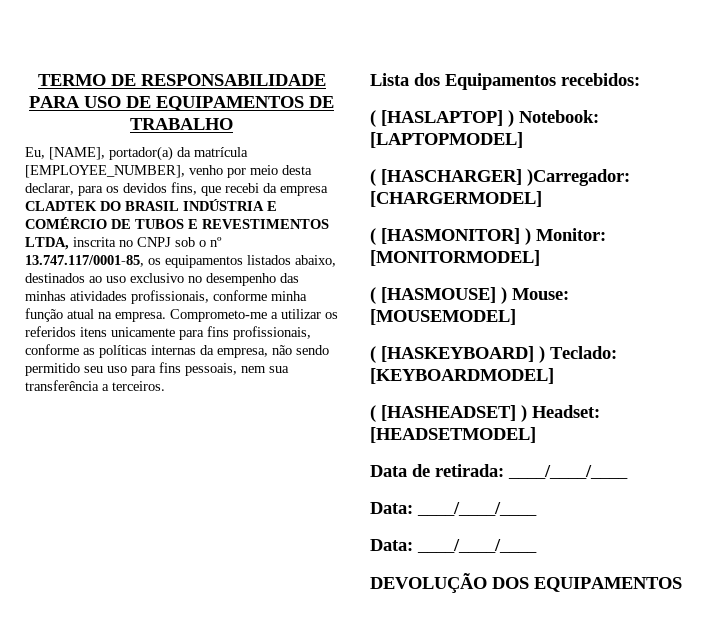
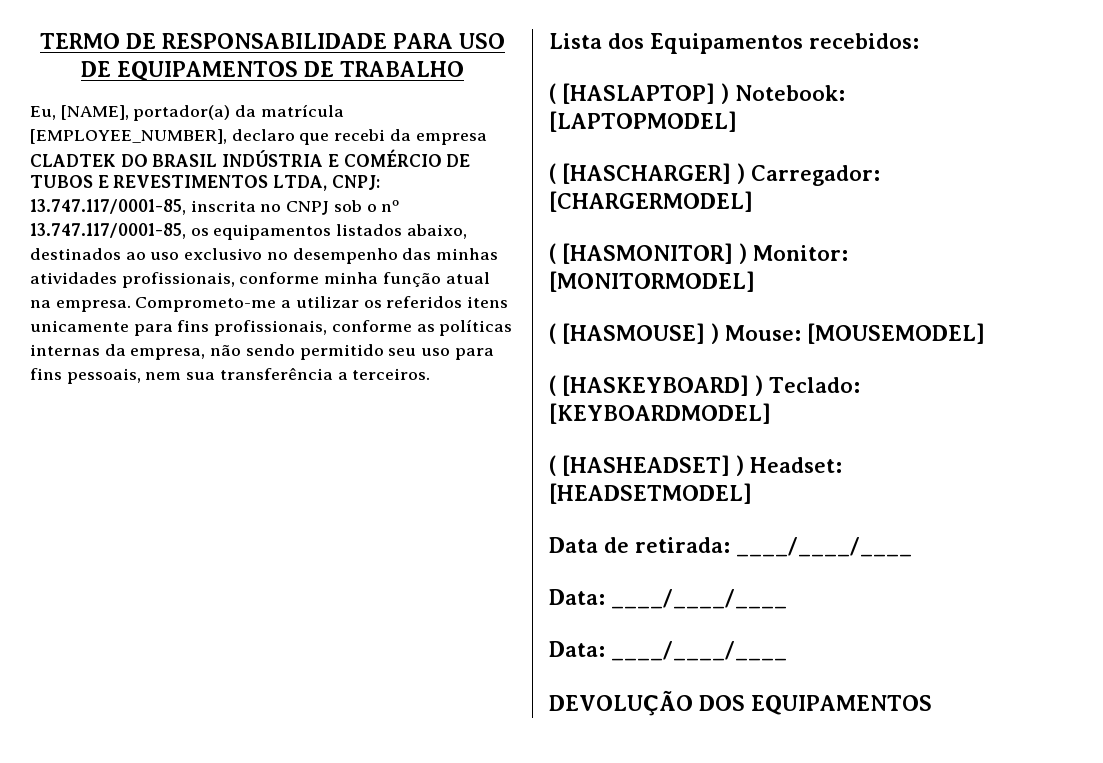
- Eu, [NAME], portador(a) da matrícula [EMPLOYEE_NUMBER], venho por meio desta declarar, para os devidos fins, que recebi da empresa CLADTEK DO BRASIL INDÚSTRIA E COMÉRCIO DE TUBOS E REVESTIMENTOS LTDA, inscrita no CNPJ sob o nº 13.747.117/0001-85, os equipamentos listados abaixo, destinados ao uso exclusivo no desempenho das minhas atividades profissionais, conforme minha função atual na empresa.
+ Eu, [NAME], portador(a) da matrícula [EMPLOYEE_NUMBER], declaro que recebi da empresa CLADTEK DO BRASIL INDÚSTRIA E COMÉRCIO DE TUBOS E REVESTIMENTOS LTDA, CNPJ: 13.747.117/0001-85, inscrita no CNPJ sob o nº 13.747.117/0001-85, os equipamentos listados abaixo, destinados ao uso exclusivo no desempenho das minhas atividades profissionais, conforme minha função atual na empresa.
- ( [HASCHARGER] )Carregador: [CHARGERMODEL]
+ ( [HASCHARGER] ) Carregador: [CHARGERMODEL]

